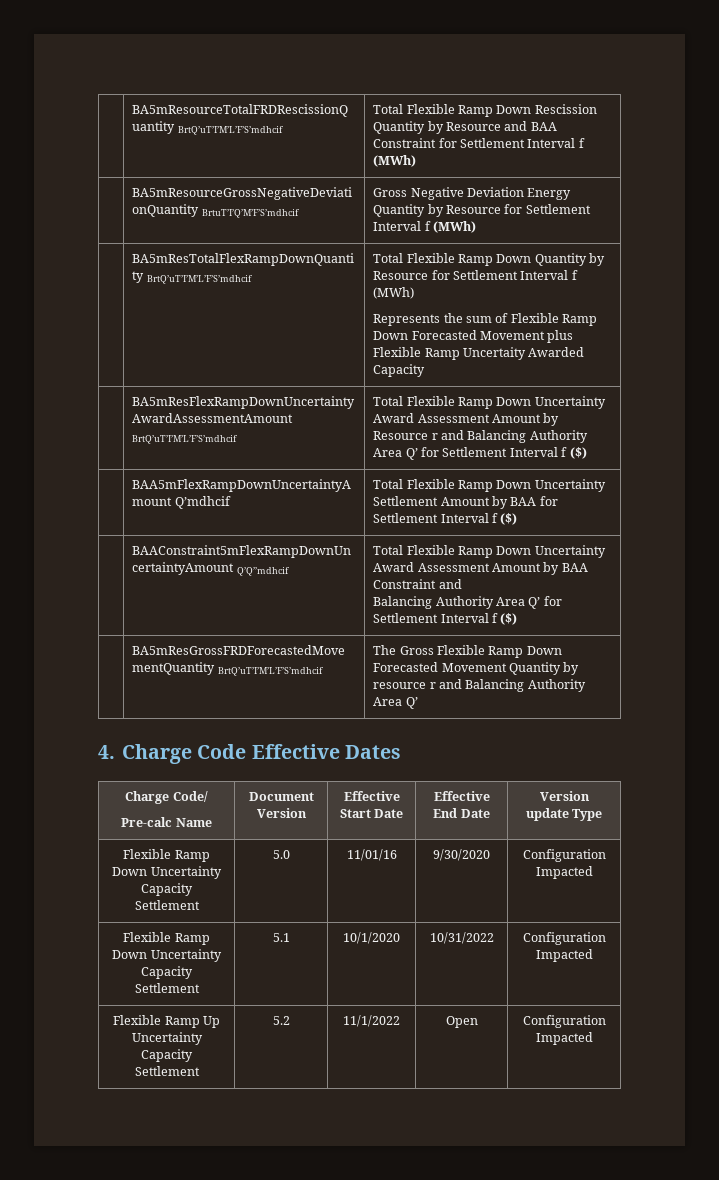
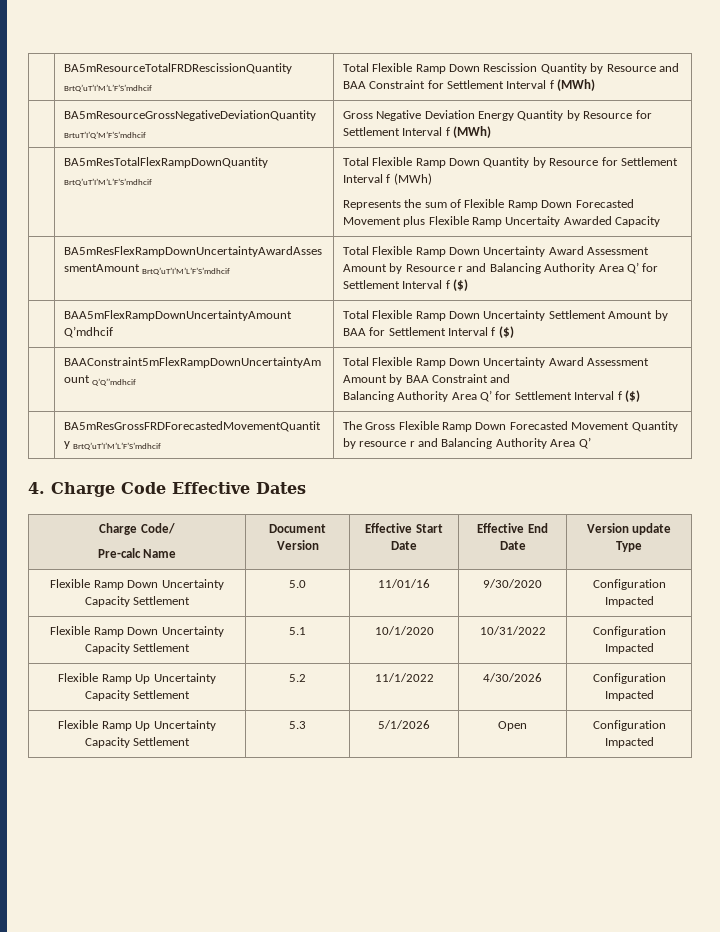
- Flexible Ramp Up Uncertainty Capacity Settlement | 5.2 | 11/1/2022 | Open | Configuration Impacted
+ Flexible Ramp Up Uncertainty Capacity Settlement | 5.2 | 11/1/2022 | 4/30/2026 | Configuration Impacted
+ Flexible Ramp Up Uncertainty Capacity Settlement | 5.3 | 5/1/2026 | Open | Configuration Impacted

